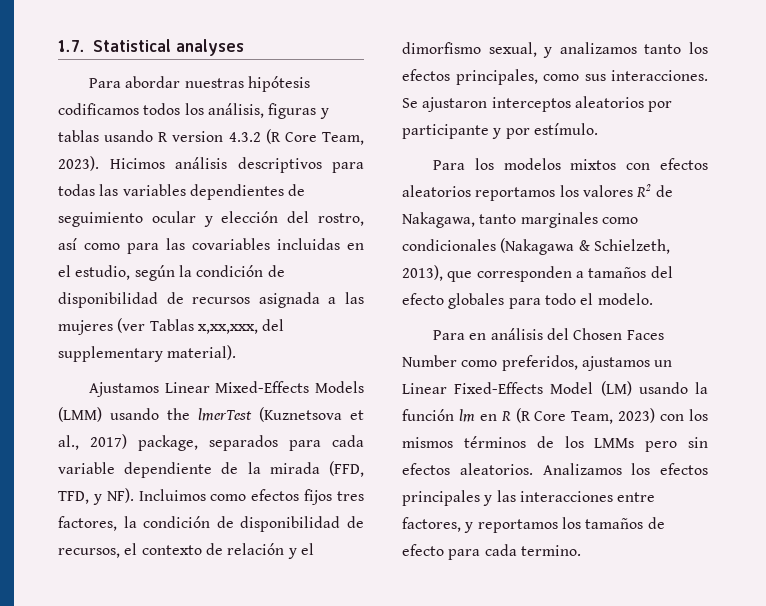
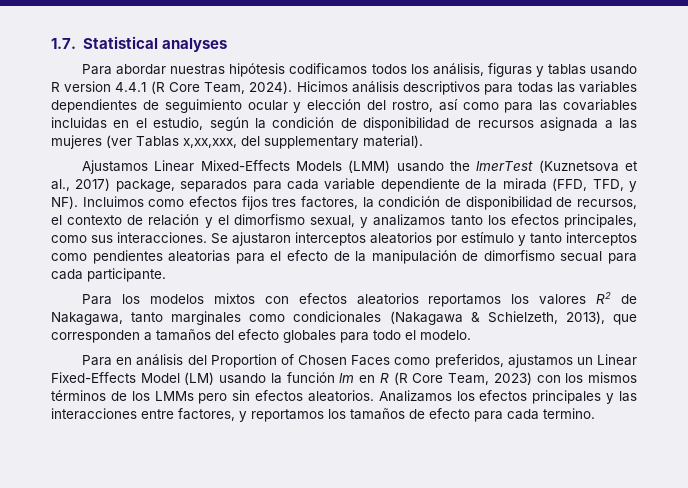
- Para abordar nuestras hipótesis codificamos todos los análisis, figuras y tablas usando R version 4.3.2 (R Core Team, 2023).
+ Para abordar nuestras hipótesis codificamos todos los análisis, figuras y tablas usando R version 4.4.1 (R Core Team, 2024).
- Se ajustaron interceptos aleatorios por participante y por estímulo.
+ Se ajustaron interceptos aleatorios por estímulo y tanto interceptos como pendientes aleatorias para el efecto de la manipulación de dimorfismo secual para cada participante.
- Para en análisis del Chosen Faces Number como preferidos, ajustamos un Linear Fixed-Effects Model (LM) usando la función lm en R (R Core Team, 2023) con los mismos términos de los LMMs pero sin efectos aleatorios.
+ Para en análisis del Proportion of Chosen Faces como preferidos, ajustamos un Linear Fixed-Effects Model (LM) usando la función lm en R (R Core Team, 2023) con los mismos términos de los LMMs pero sin efectos aleatorios.

